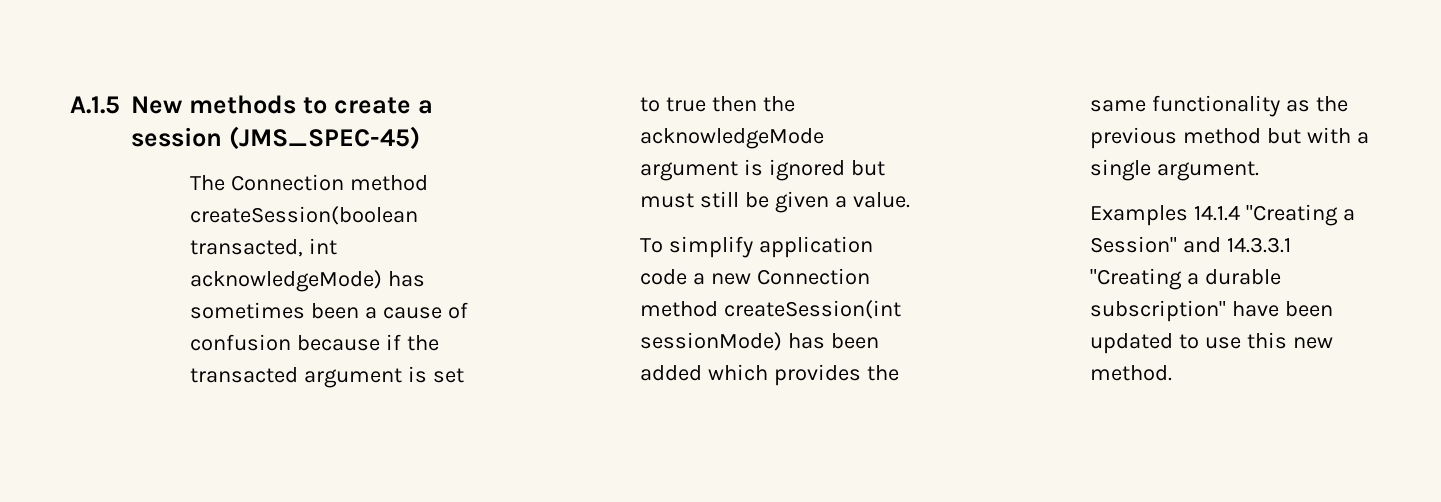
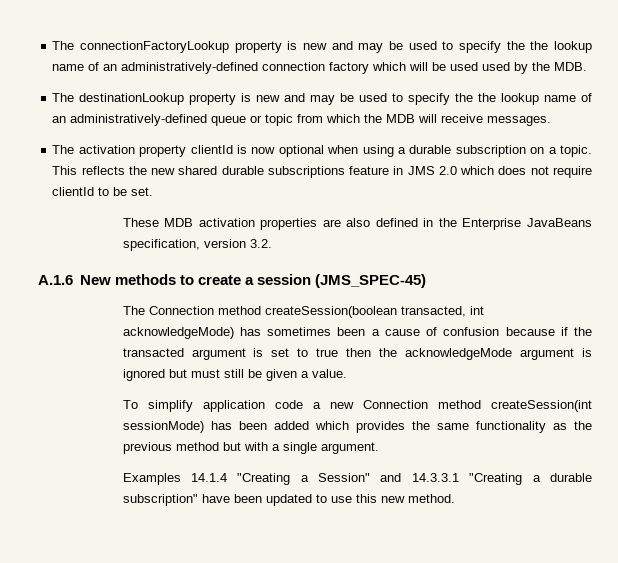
- A.1.5 New methods to create a session (JMS_SPEC-45)
+ The connectionFactoryLookup property is new and may be used to specify the the lookup name of an administratively-defined connection factory which will be used used by the MDB.
+ The destinationLookup property is new and may be used to specify the the lookup name of an administratively-defined queue or topic from which the MDB will receive messages.
+ The activation property clientId is now optional when using a durable subscription on a topic. This reflects the new shared durable subscriptions feature in JMS 2.0 which does not require clientId to be set.
+ These MDB activation properties are also defined in the Enterprise JavaBeans specification, version 3.2.
+ A.1.6 New methods to create a session (JMS_SPEC-45)

